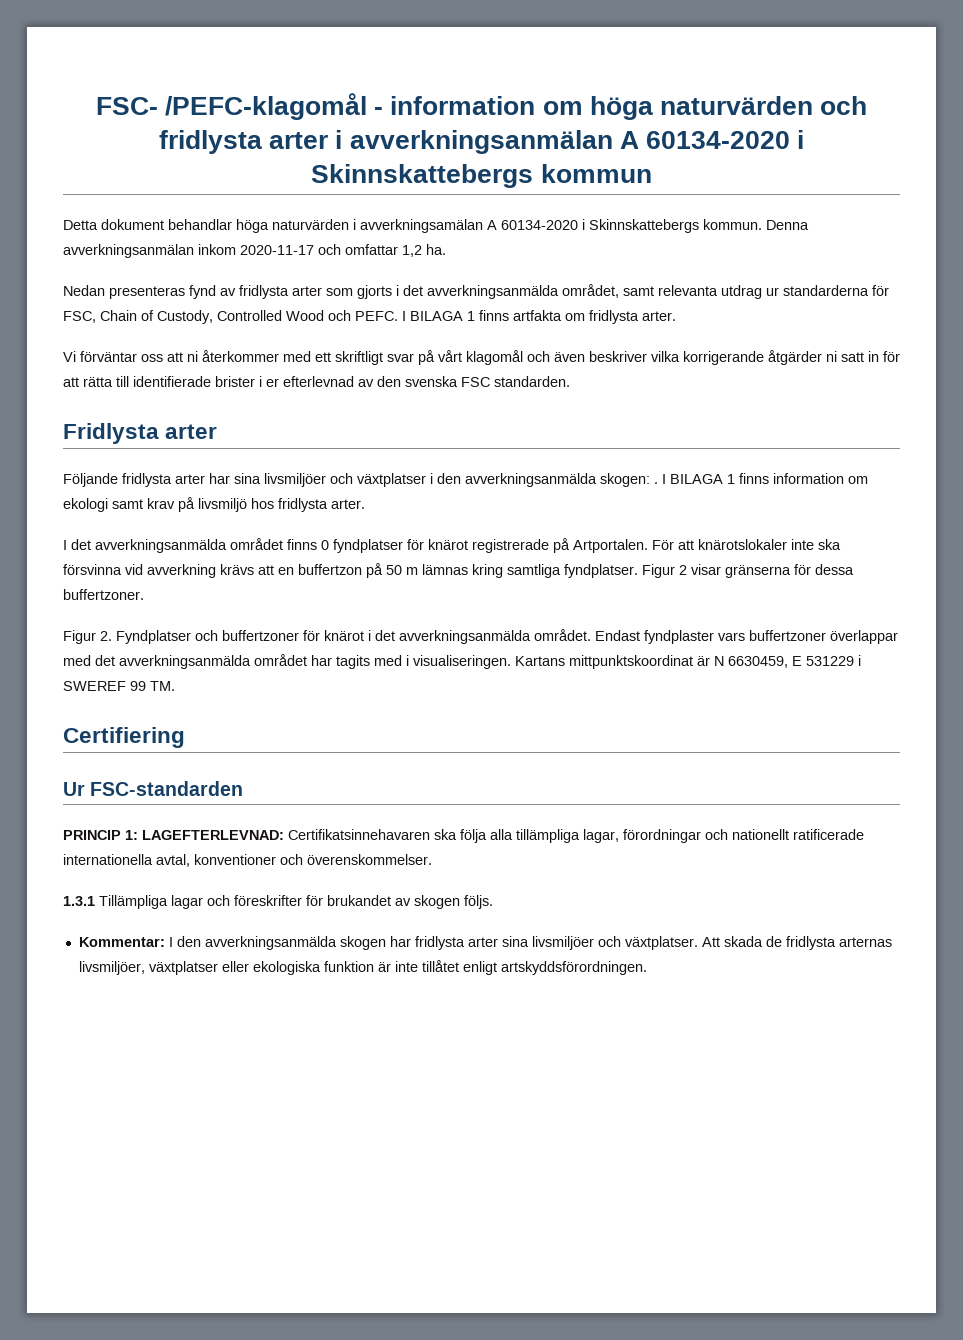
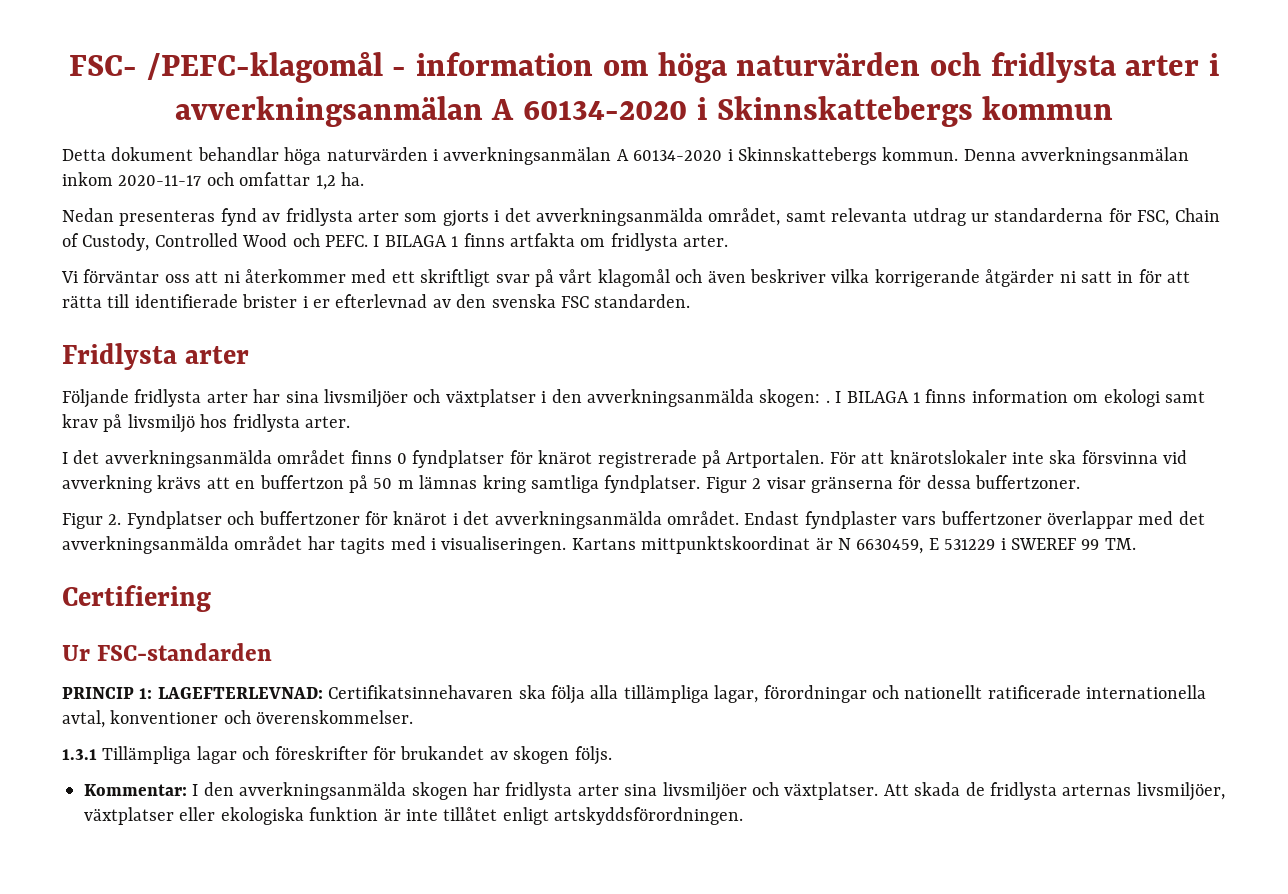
- Detta dokument behandlar höga naturvärden i avverkningsamälan A 60134-2020 i Skinnskattebergs kommun.
+ Detta dokument behandlar höga naturvärden i avverkningsanmälan A 60134-2020 i Skinnskattebergs kommun.

